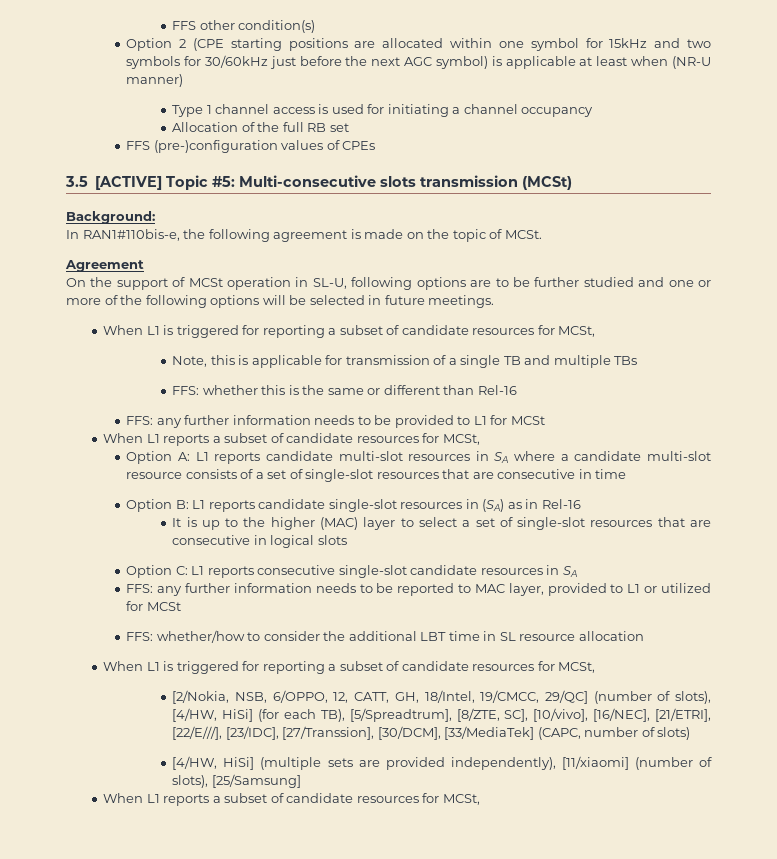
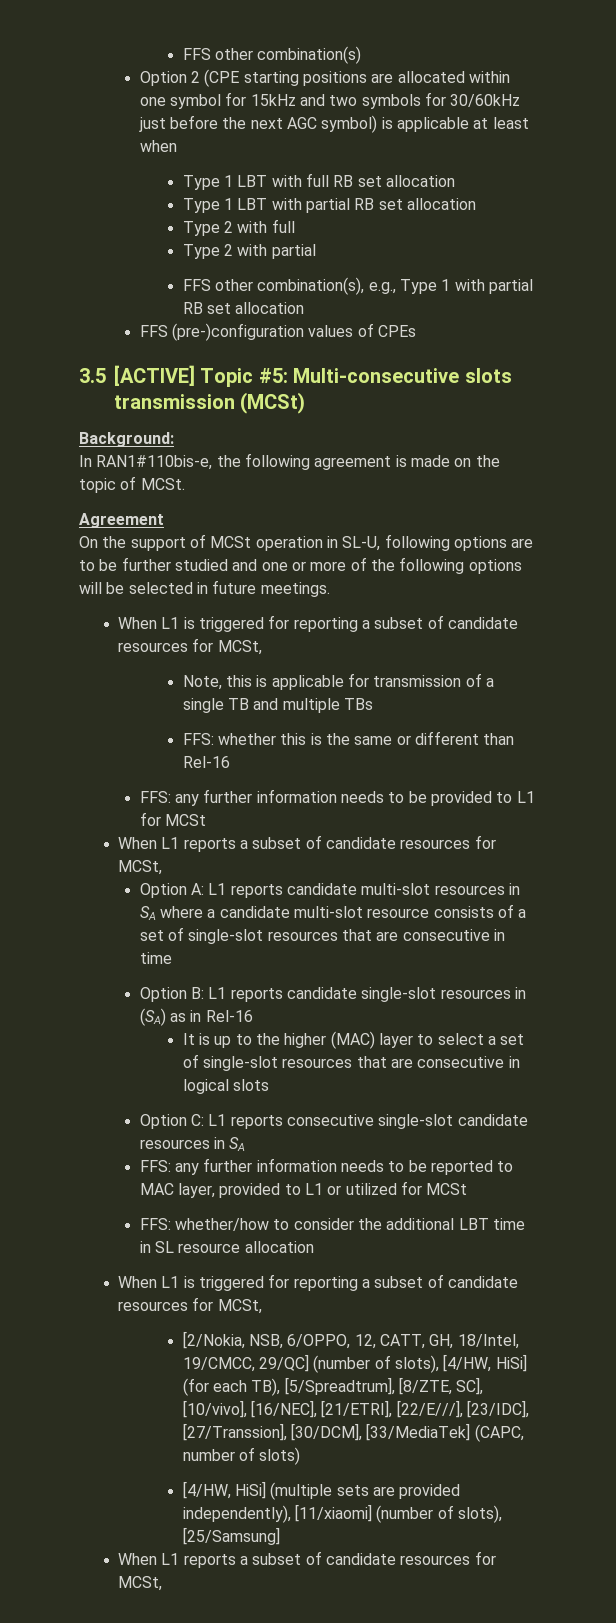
- FFS other condition(s)
+ FFS other combination(s)
- Option 2 (CPE starting positions are allocated within one symbol for 15kHz and two symbols for 30/60kHz just before the next AGC symbol) is applicable at least when (NR-U manner)
- Type 1 channel access is used for initiating a channel occupancy
- Allocation of the full RB set
+ Option 2 (CPE starting positions are allocated within one symbol for 15kHz and two symbols for 30/60kHz just before the next AGC symbol) is applicable at least when
+ Type 1 LBT with full RB set allocation
+ Type 1 LBT with partial RB set allocation
+ Type 2 with full
+ Type 2 with partial
+ FFS other combination(s), e.g., Type 1 with partial RB set allocation

